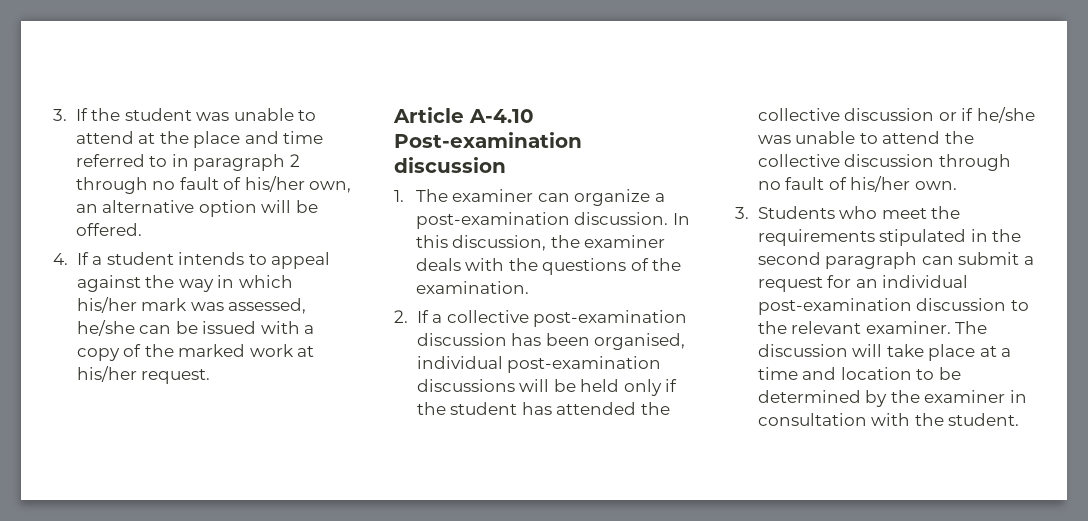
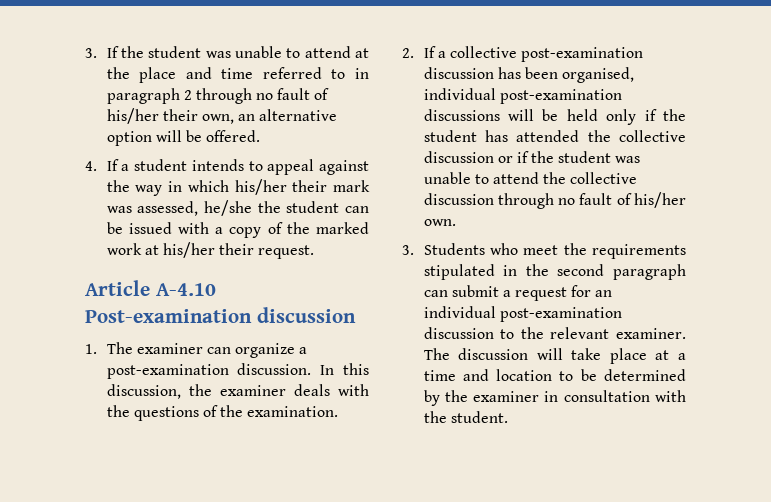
- 3. If the student was unable to attend at the place and time referred to in paragraph 2 through no fault of his/her own, an alternative option will be offered.
+ 3. If the student was unable to attend at the place and time referred to in paragraph 2 through no fault of his/her their own, an alternative option will be offered.
- 4. If a student intends to appeal against the way in which his/her mark was assessed, he/she can be issued with a copy of the marked work at his/her request.
+ 4. If a student intends to appeal against the way in which his/her their mark was assessed, he/she the student can be issued with a copy of the marked work at his/her their request.
- 2. If a collective post-examination discussion has been organised, individual post-examination discussions will be held only if the student has attended the collective discussion or if he/she was unable to attend the collective discussion through no fault of his/her own.
+ 2. If a collective post-examination discussion has been organised, individual post-examination discussions will be held only if the student has attended the collective discussion or if the student was unable to attend the collective discussion through no fault of his/her own.

